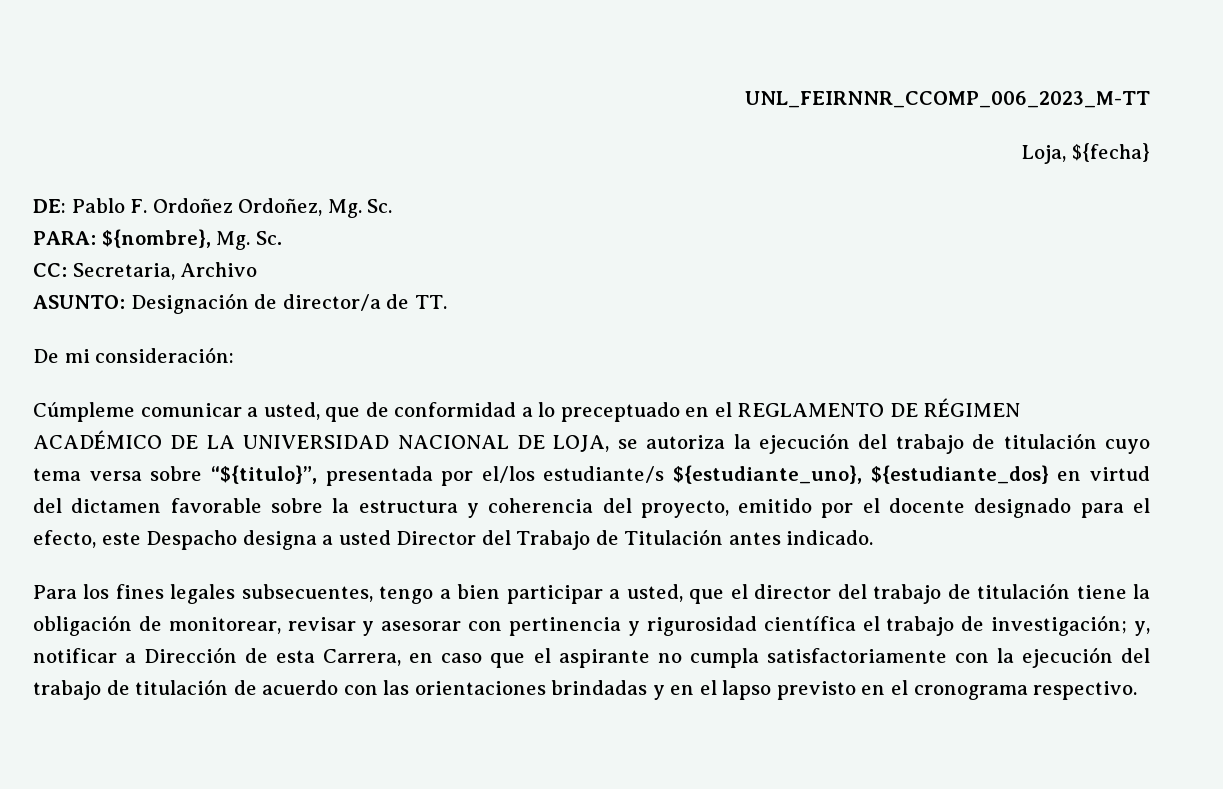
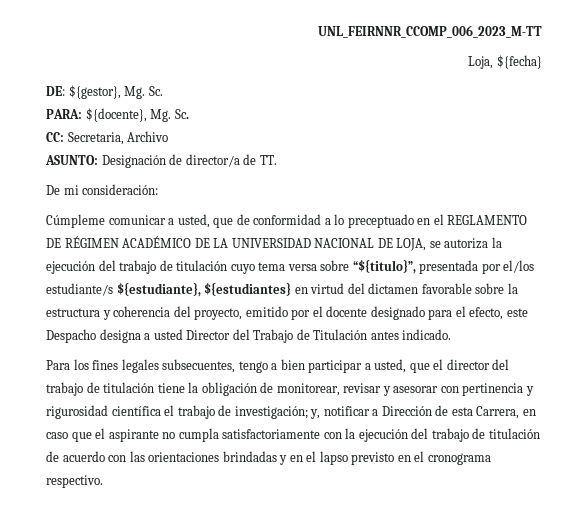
- DE: Pablo F. Ordoñez Ordoñez, Mg. Sc.
+ DE: ${gestor}, Mg. Sc.
- PARA: ${nombre}, Mg. Sc.
+ PARA: ${docente}, Mg. Sc.
- Cúmpleme comunicar a usted, que de conformidad a lo preceptuado en el REGLAMENTO DE RÉGIMEN ACADÉMICO DE LA UNIVERSIDAD NACIONAL DE LOJA, se autoriza la ejecución del trabajo de titulación cuyo tema versa sobre “${titulo}”, presentada por el/los estudiante/s ${estudiante_uno}, ${estudiante_dos} en virtud del dictamen favorable sobre la estructura y coherencia del proyecto, emitido por el docente designado para el efecto, este Despacho designa a usted Director del Trabajo de Titulación antes indicado.
+ Cúmpleme comunicar a usted, que de conformidad a lo preceptuado en el REGLAMENTO DE RÉGIMEN ACADÉMICO DE LA UNIVERSIDAD NACIONAL DE LOJA, se autoriza la ejecución del trabajo de titulación cuyo tema versa sobre “${titulo}”, presentada por el/los estudiante/s ${estudiante}, ${estudiantes} en virtud del dictamen favorable sobre la estructura y coherencia del proyecto, emitido por el docente designado para el efecto, este Despacho designa a usted Director del Trabajo de Titulación antes indicado.

